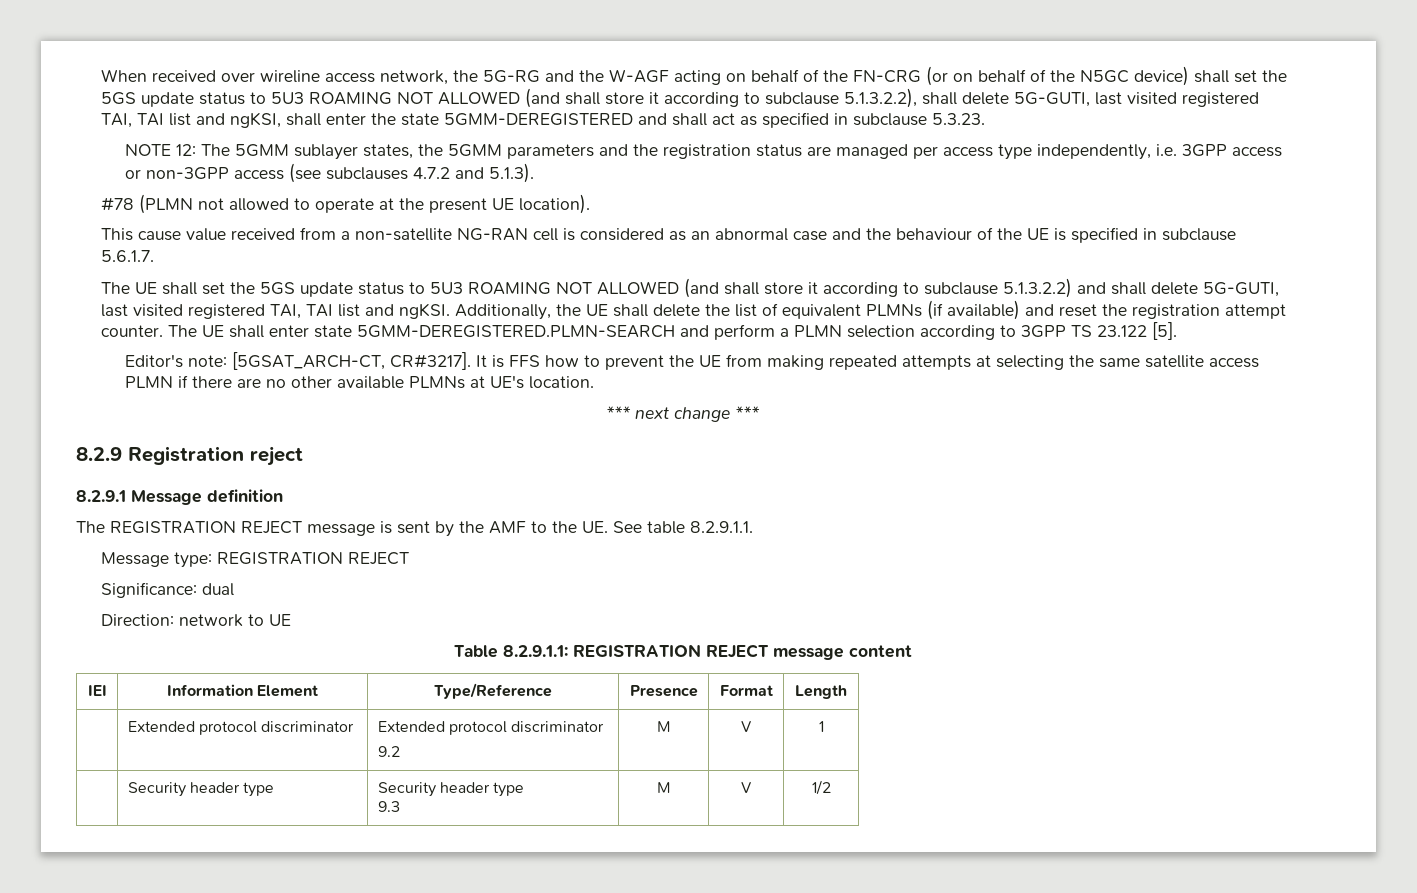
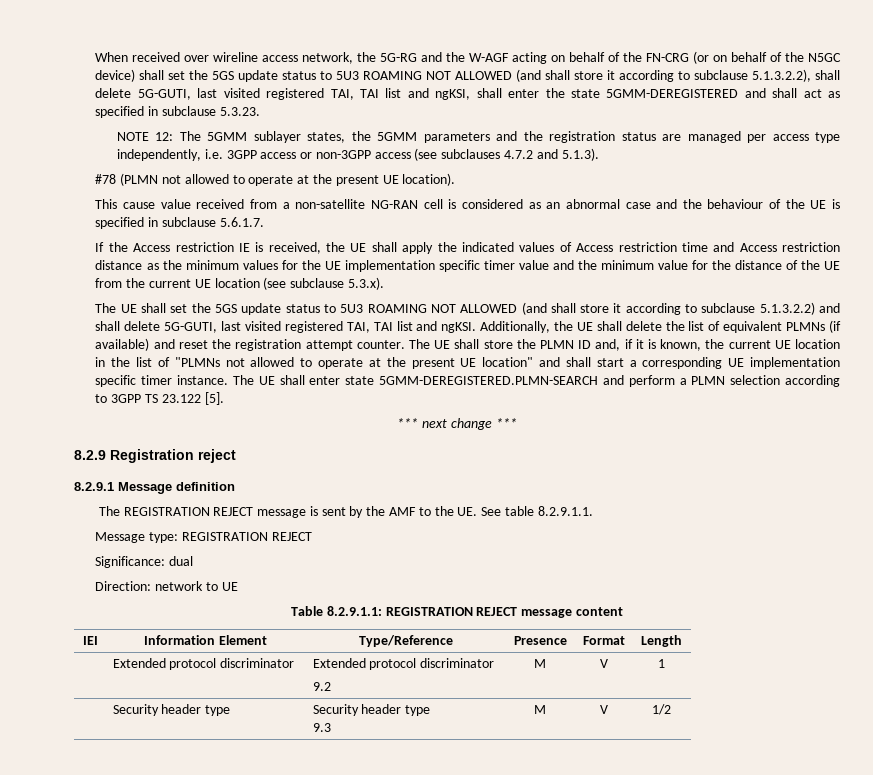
+ If the Access restriction IE is received, the UE shall apply the indicated values of Access restriction time and Access restriction distance as the minimum values for the UE implementation specific timer value and the minimum value for the distance of the UE from the current UE location (see subclause 5.3.x).
- The UE shall enter state 5GMM-DEREGISTERED.PLMN-SEARCH and perform a PLMN selection according to 3GPP TS 23.122 [5].
+ The UE shall store the PLMN ID and, if it is known, the current UE location in the list of "PLMNs not allowed to operate at the present UE location" and shall start a corresponding UE implementation specific timer instance. The UE shall enter state 5GMM-DEREGISTERED.PLMN-SEARCH and perform a PLMN selection according to 3GPP TS 23.122 [5].
- Editor's note: [5GSAT_ARCH-CT, CR#3217]. It is FFS how to prevent the UE from making repeated attempts at selecting the same satellite access PLMN if there are no other available PLMNs at UE's location.

